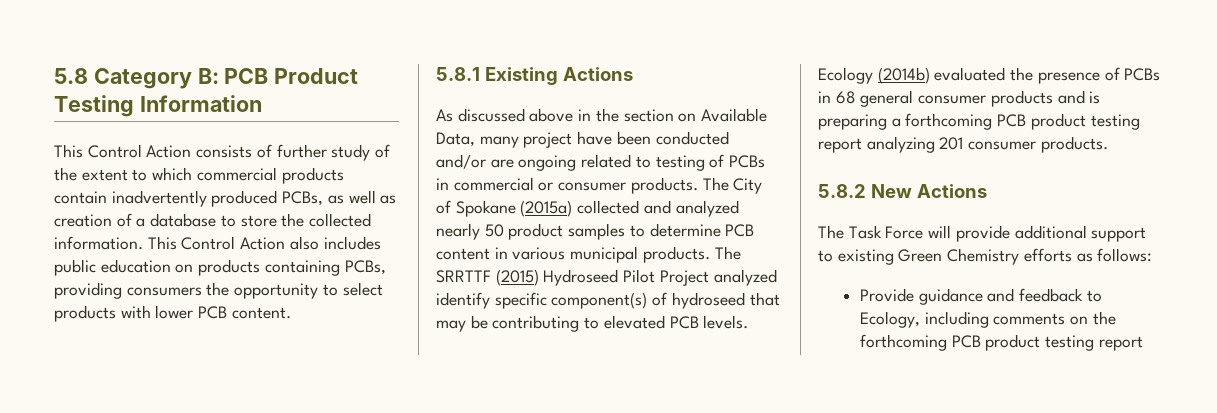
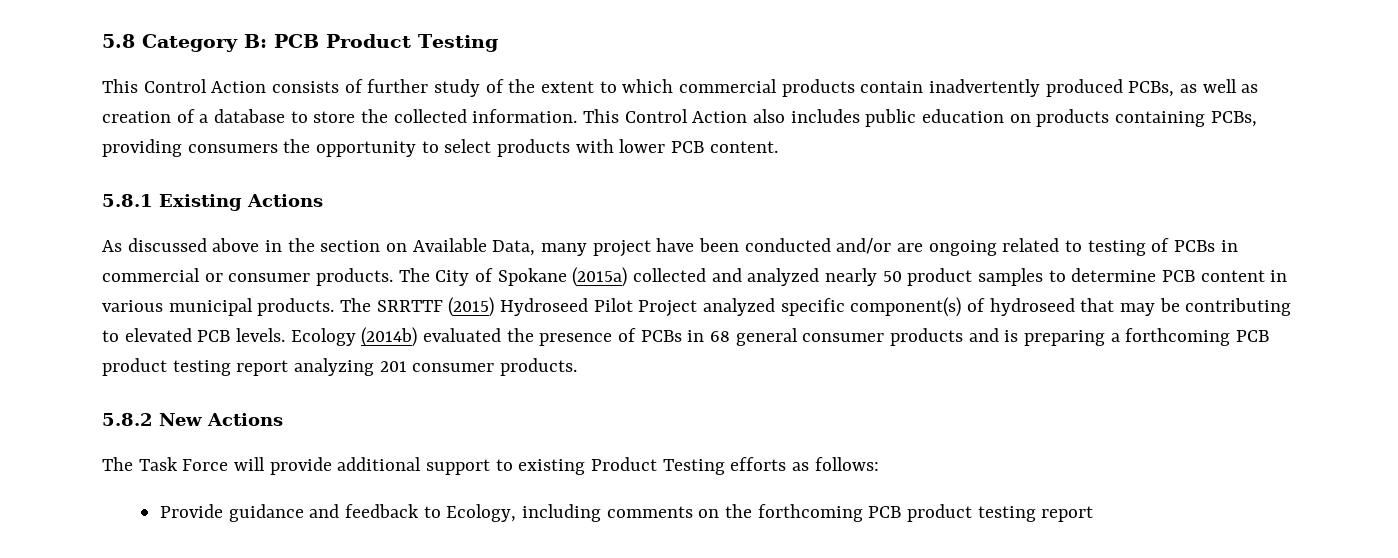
- 5.8 Category B: PCB Product Testing Information
+ 5.8 Category B: PCB Product Testing
- The SRRTTF (2015) Hydroseed Pilot Project analyzed identify specific component(s) of hydroseed that may be contributing to elevated PCB levels.
+ The SRRTTF (2015) Hydroseed Pilot Project analyzed specific component(s) of hydroseed that may be contributing to elevated PCB levels.
- The Task Force will provide additional support to existing Green Chemistry efforts as follows:
+ The Task Force will provide additional support to existing Product Testing efforts as follows:

